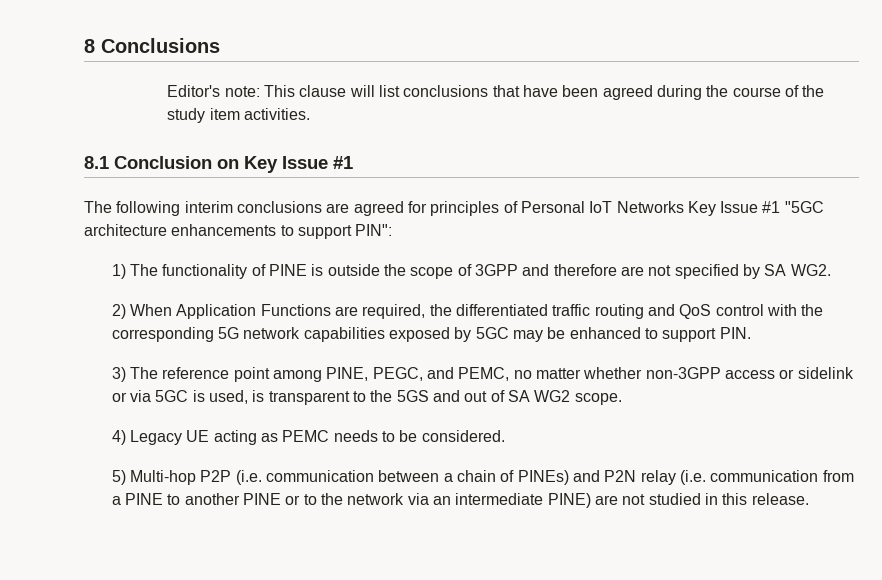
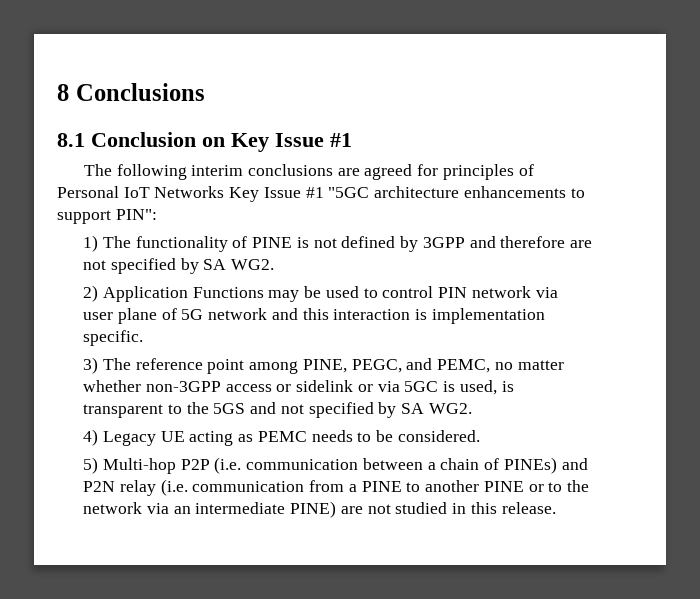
- Editor's note: This clause will list conclusions that have been agreed during the course of the study item activities.
- 1) The functionality of PINE is outside the scope of 3GPP and therefore are not specified by SA WG2.
+ 1) The functionality of PINE is not defined by 3GPP and therefore are not specified by SA WG2.
- 2) When Application Functions are required, the differentiated traffic routing and QoS control with the corresponding 5G network capabilities exposed by 5GC may be enhanced to support PIN.
+ 2) Application Functions may be used to control PIN network via user plane of 5G network and this interaction is implementation specific.
- 3) The reference point among PINE, PEGC, and PEMC, no matter whether non-3GPP access or sidelink or via 5GC is used, is transparent to the 5GS and out of SA WG2 scope.
+ 3) The reference point among PINE, PEGC, and PEMC, no matter whether non-3GPP access or sidelink or via 5GC is used, is transparent to the 5GS and not specified by SA WG2.

